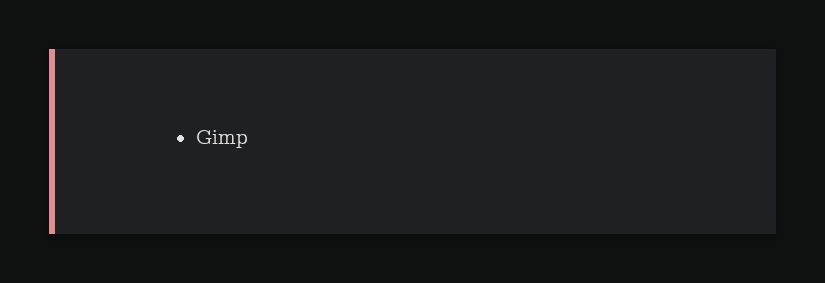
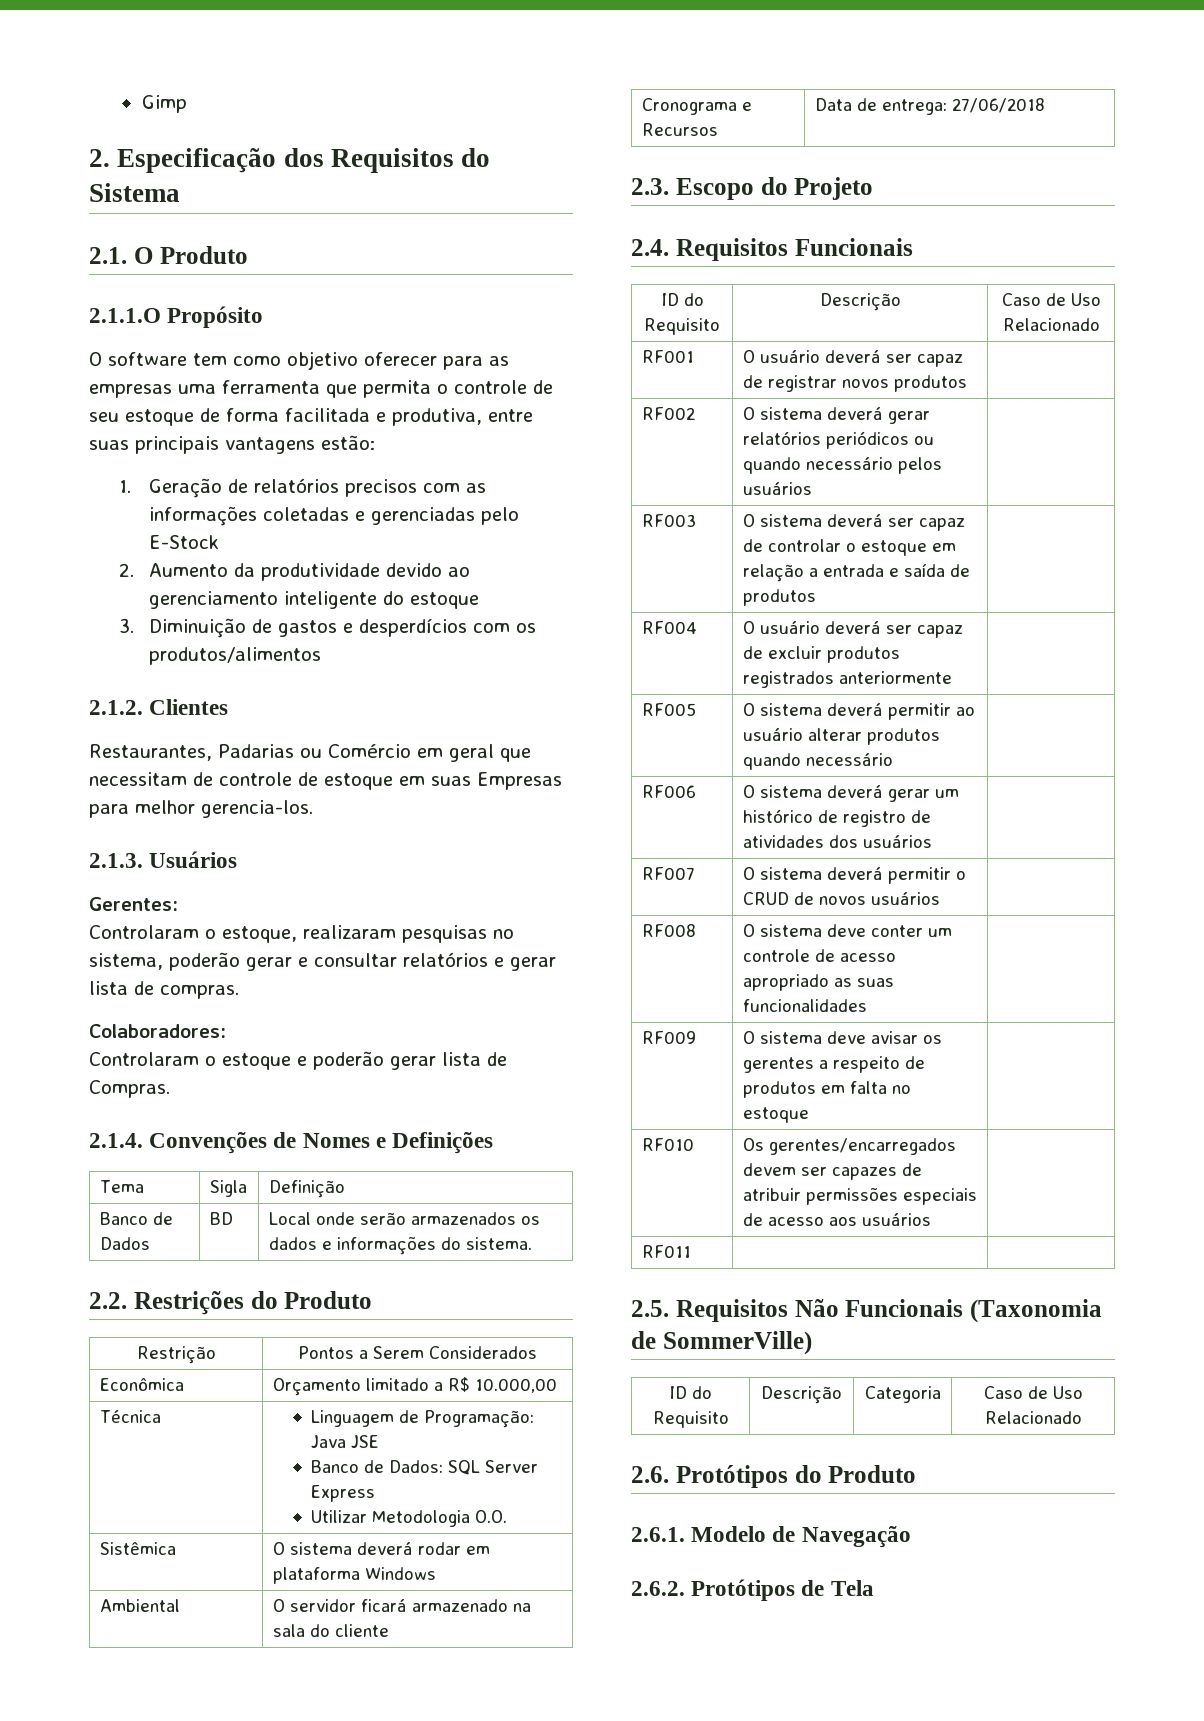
+ 2. Especificação dos Requisitos do Sistema
+ 2.1. O Produto
+ 2.1.1.O Propósito
+ O software tem como objetivo oferecer para as empresas uma ferramenta que permita o controle de seu estoque de forma facilitada e produtiva, entre suas principais vantagens estão:
+ 1. Geração de relatórios precisos com as informações coletadas e gerenciadas pelo E-Stock
+ 2. Aumento da produtividade devido ao gerenciamento inteligente do estoque
+ 3. Diminuição de gastos e desperdícios com os produtos/alimentos
+ 2.1.2. Clientes
+ Restaurantes, Padarias ou Comércio em geral que necessitam de controle de estoque em suas Empresas para melhor gerencia-los.
+ 2.1.3. Usuários
+ Gerentes:
+ Controlaram o estoque, realizaram pesquisas no sistema, poderão gerar e consultar relatórios e gerar lista de compras.
+ Colaboradores:
+ Controlaram o estoque e poderão gerar lista de Compras.
+ 2.1.4. Convenções de Nomes e Definições
+ Tema | Sigla | Definição
+ Banco de Dados | BD | Local onde serão armazenados os dados e informações do sistema.
+ 2.2. Restrições do Produto
+ Restrição | Pontos a Serem Considerados
+ Econômica | Orçamento limitado a R$ 10.000,00
+ Técnica | Linguagem de Programação: Java JSE
+ Banco de Dados: SQL Server Express
+ Utilizar Metodologia O.O.
+ Sistêmica | O sistema deverá rodar em plataforma Windows
+ Ambiental | O servidor ficará armazenado na sala do cliente
+ Cronograma e Recursos | Data de entrega: 27/06/2018
+ 2.3. Escopo do Projeto
+ 2.4. Requisitos Funcionais
+ ID do Requisito | Descrição | Caso de Uso Relacionado
+ RF001 | O usuário deverá ser capaz de registrar novos produtos |
+ RF002 | O sistema deverá gerar relatórios periódicos ou quando necessário pelos usuários |
+ RF003 | O sistema deverá ser capaz de controlar o estoque em relação a entrada e saída de produtos |
+ RF004 | O usuário deverá ser capaz de excluir produtos registrados anteriormente |
+ RF005 | O sistema deverá permitir ao usuário alterar produtos quando necessário |
+ RF006 | O sistema deverá gerar um histórico de registro de atividades dos usuários |
+ RF007 | O sistema deverá permitir o CRUD de novos usuários |
+ RF008 | O sistema deve conter um controle de acesso apropriado as suas funcionalidades |
+ RF009 | O sistema deve avisar os gerentes a respeito de produtos em falta no estoque |
+ RF010 | Os gerentes/encarregados devem ser capazes de atribuir permissões especiais de acesso aos usuários |
+ RF011 | |
+ 2.5. Requisitos Não Funcionais (Taxonomia de SommerVille)
+ ID do Requisito | Descrição | Categoria | Caso de Uso Relacionado
+ 2.6. Protótipos do Produto
+ 2.6.1. Modelo de Navegação
+ 2.6.2. Protótipos de Tela

